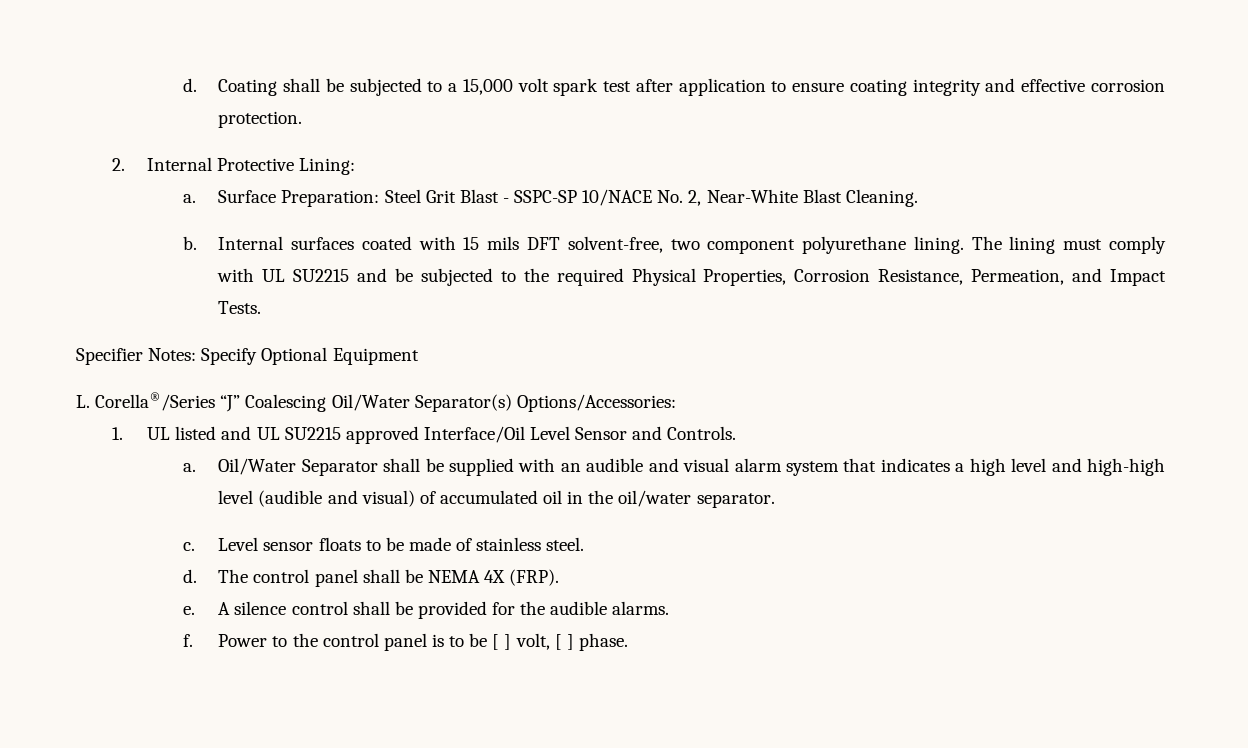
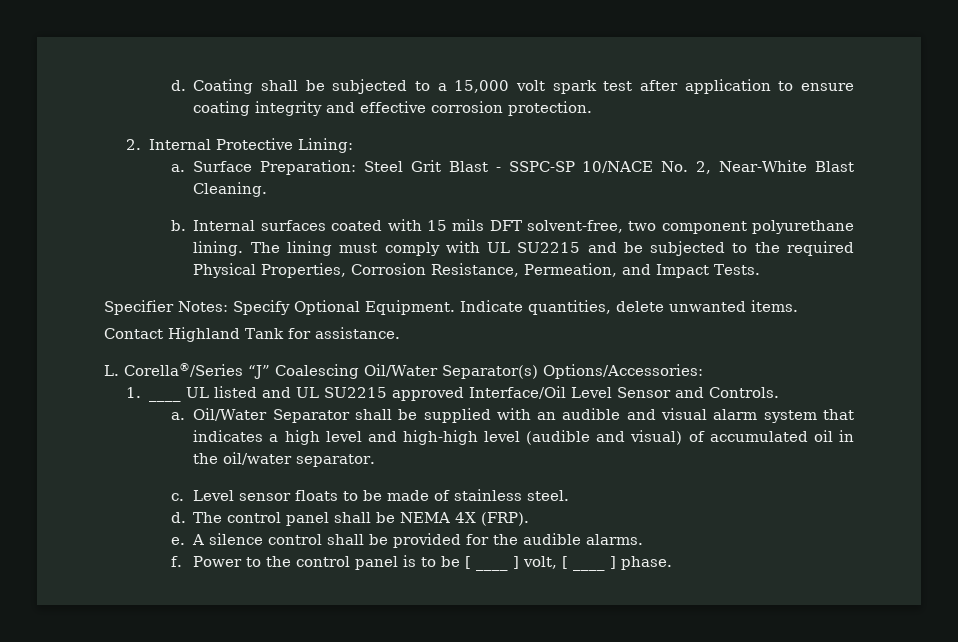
- Specifier Notes: Specify Optional Equipment
+ Specifier Notes: Specify Optional Equipment. Indicate quantities, delete unwanted items.
+ Contact Highland Tank for assistance.
- 1. UL listed and UL SU2215 approved Interface/Oil Level Sensor and Controls.
+ 1. ____ UL listed and UL SU2215 approved Interface/Oil Level Sensor and Controls.
- Power to the control panel is to be [ ] volt, [ ] phase.
+ Power to the control panel is to be [ ____ ] volt, [ ____ ] phase.

